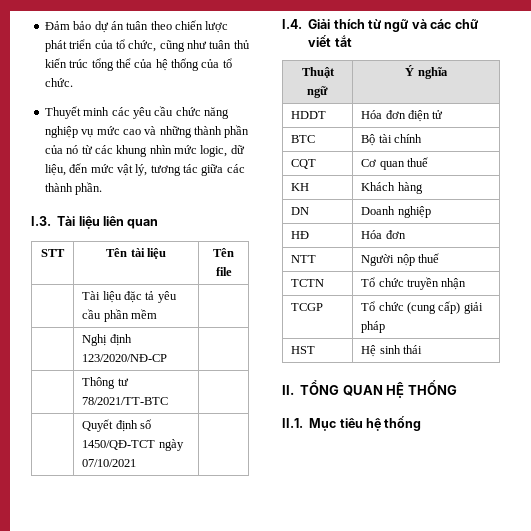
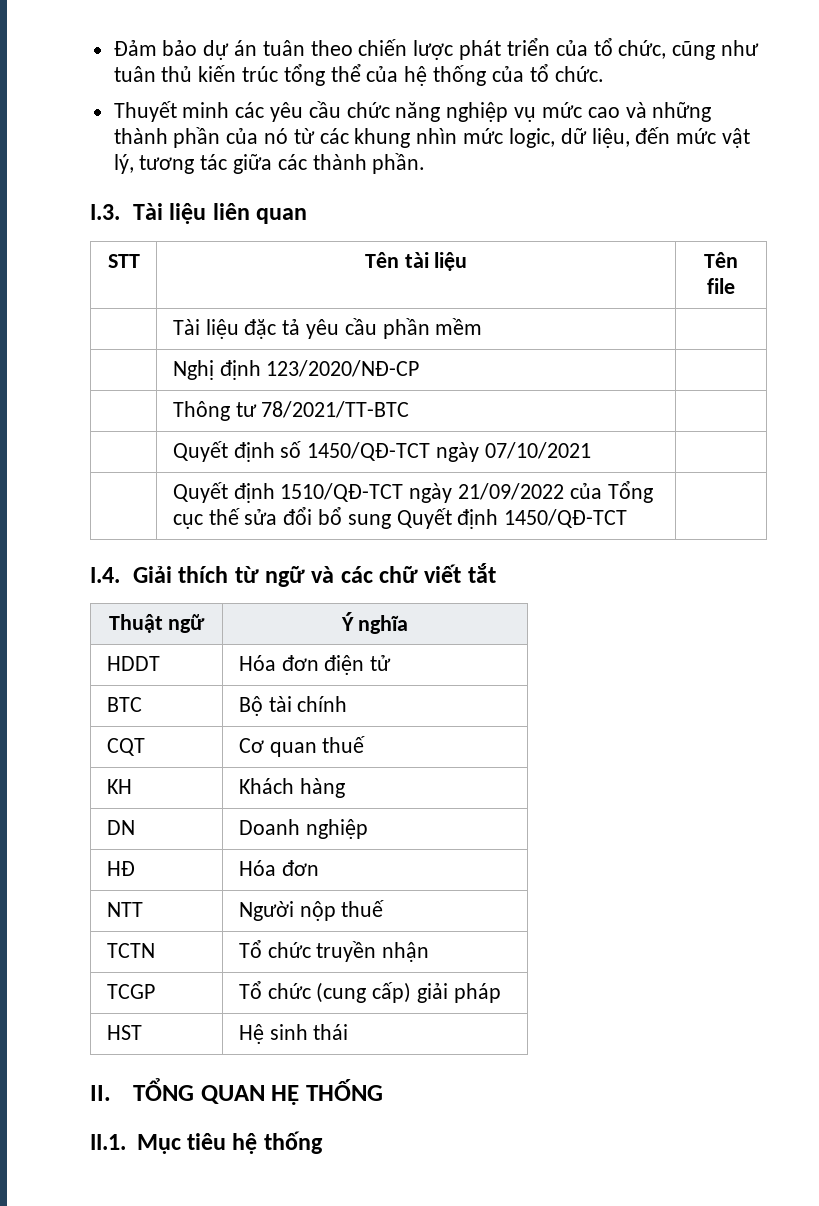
+ | Quyết định 1510/QĐ-TCT ngày 21/09/2022 của Tổng cục thế sửa đổi bổ sung Quyết định 1450/QĐ-TCT |

